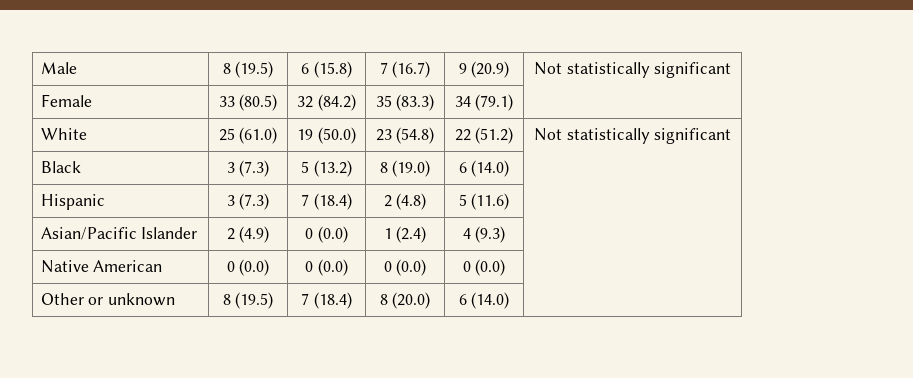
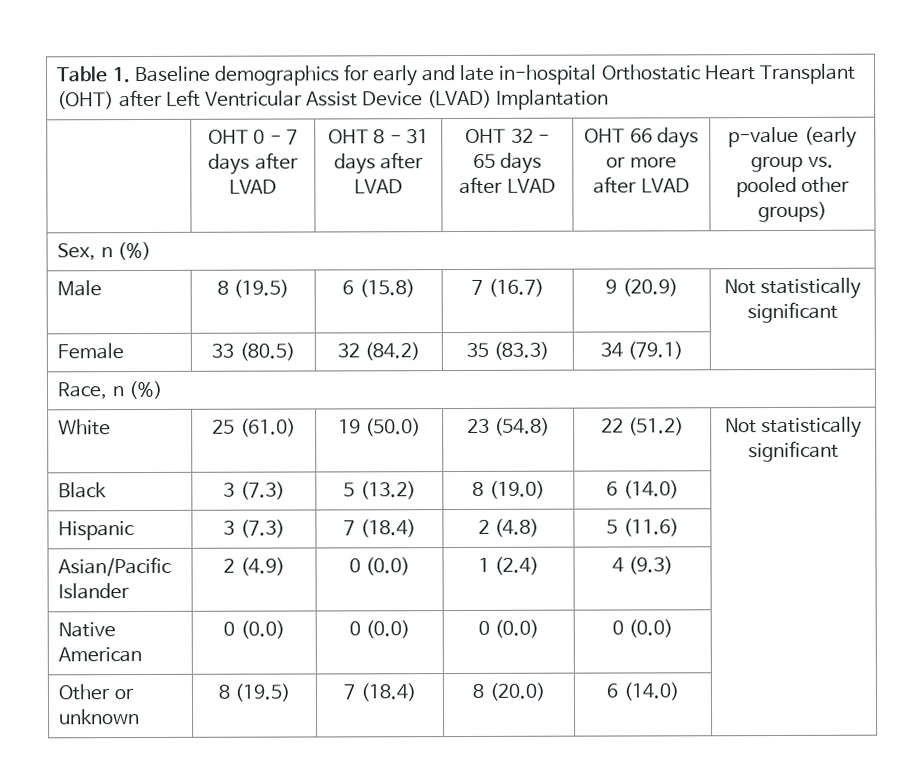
+ Table 1. Baseline demographics for early and late in-hospital Orthostatic Heart Transplant (OHT) after Left Ventricular Assist Device (LVAD) Implantation
+ | OHT 0 - 7 days after LVAD | OHT 8 - 31 days after LVAD | OHT 32 - 65 days after LVAD | OHT 66 days or more after LVAD | p-value (early group vs. pooled other groups)
+ Sex, n (%)
+ Race, n (%)

